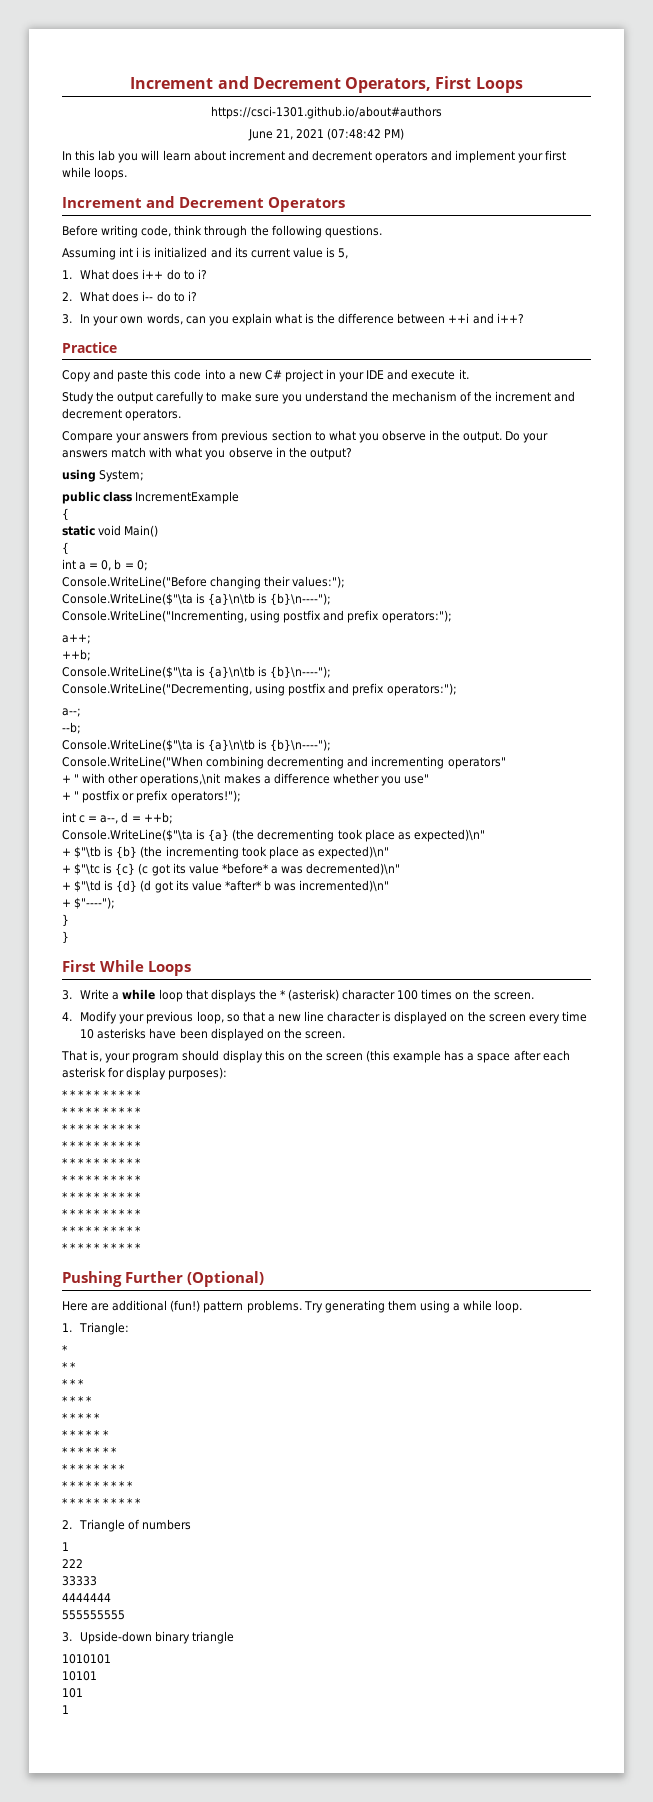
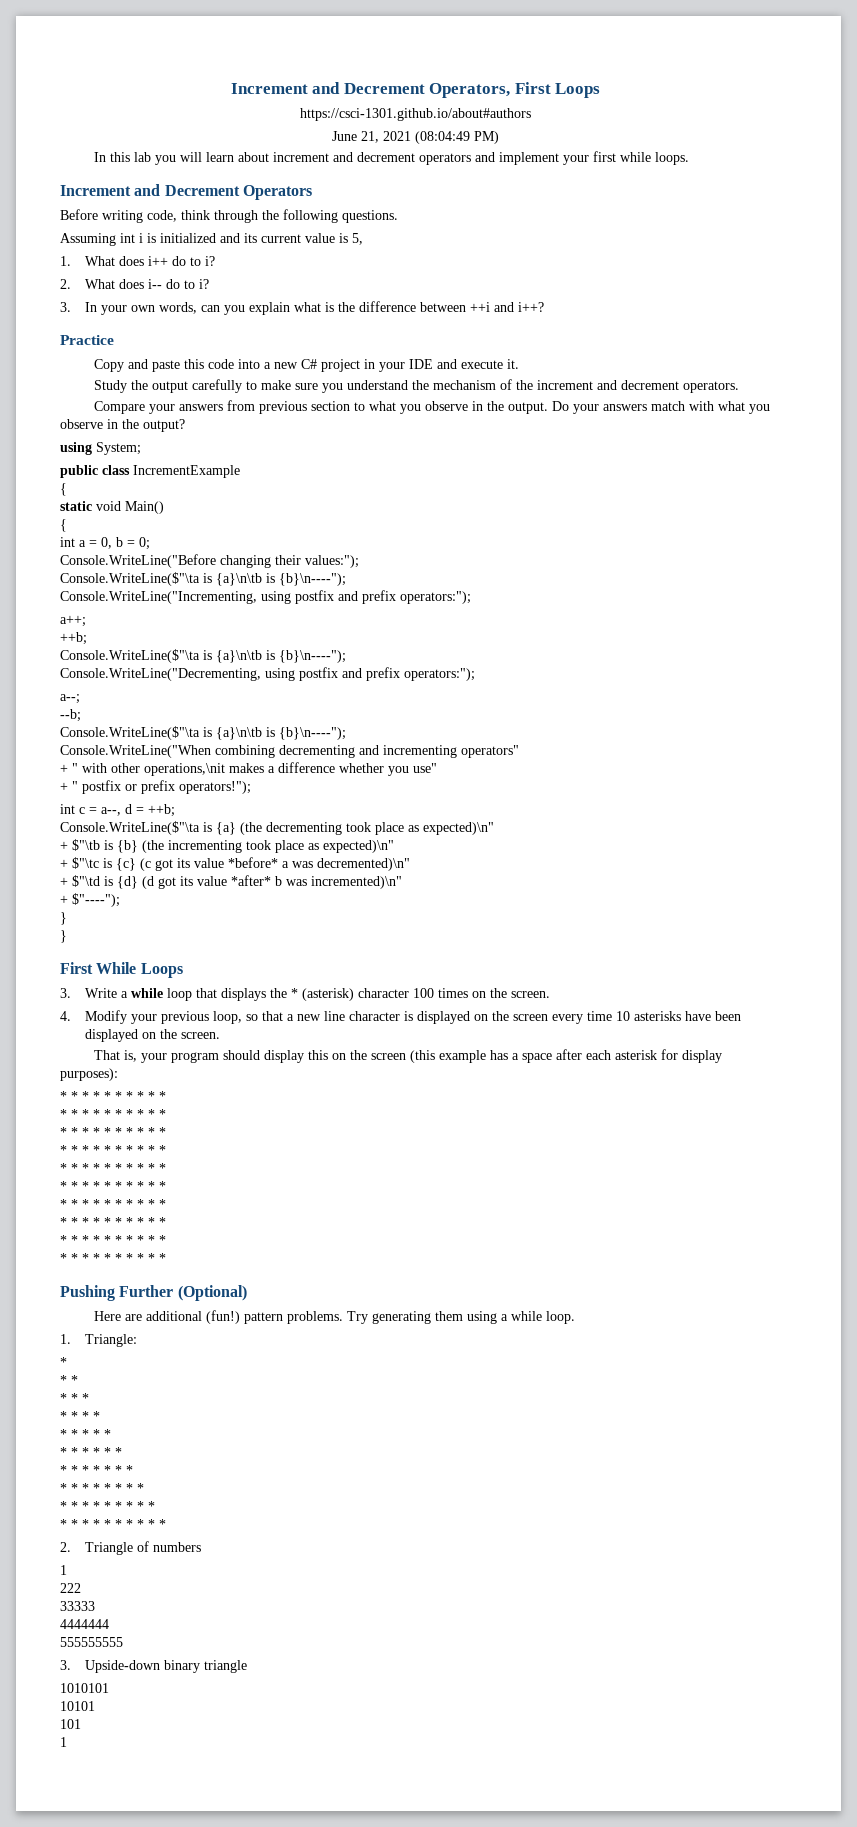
- June 21, 2021 (07:48:42 PM)
+ June 21, 2021 (08:04:49 PM)

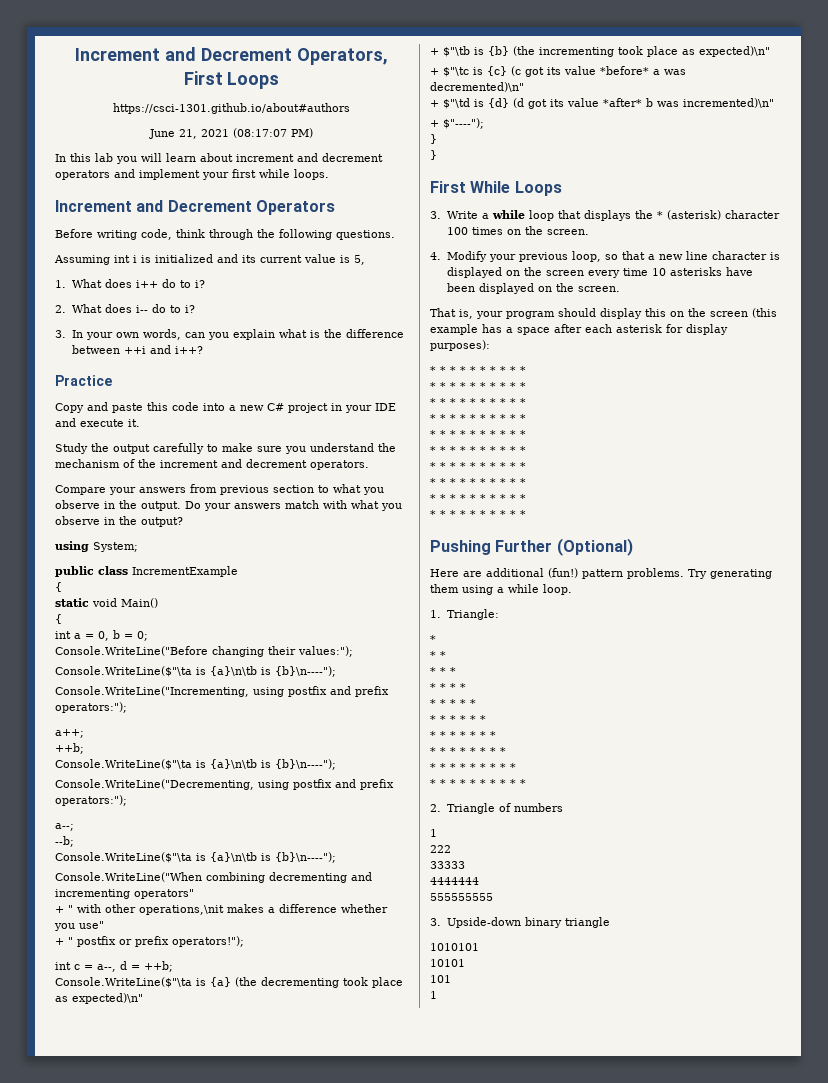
- June 21, 2021 (08:04:49 PM)
+ June 21, 2021 (08:17:07 PM)

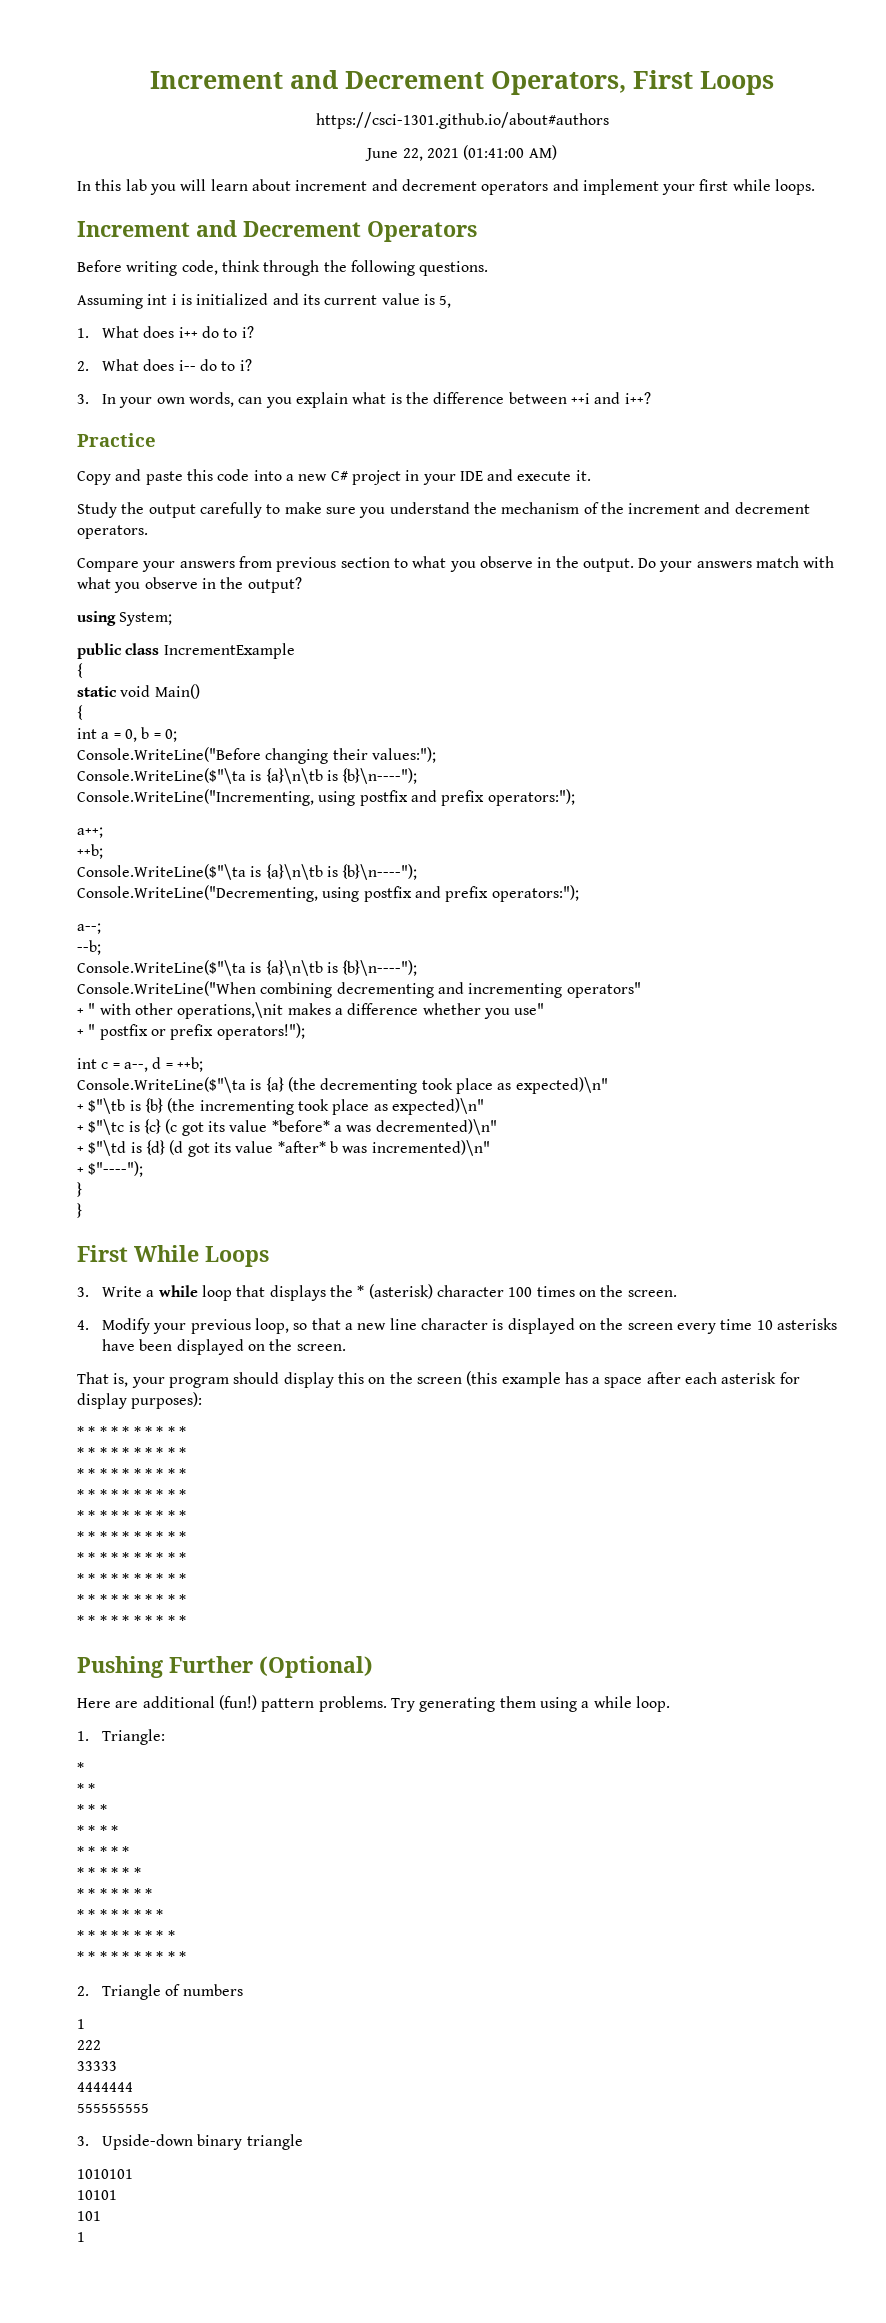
- June 21, 2021 (08:17:07 PM)
+ June 22, 2021 (01:41:00 AM)

